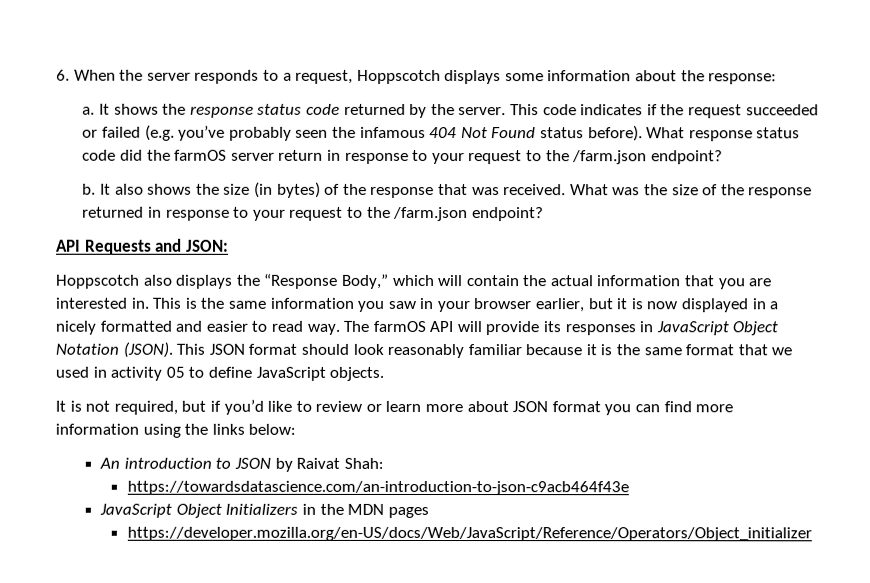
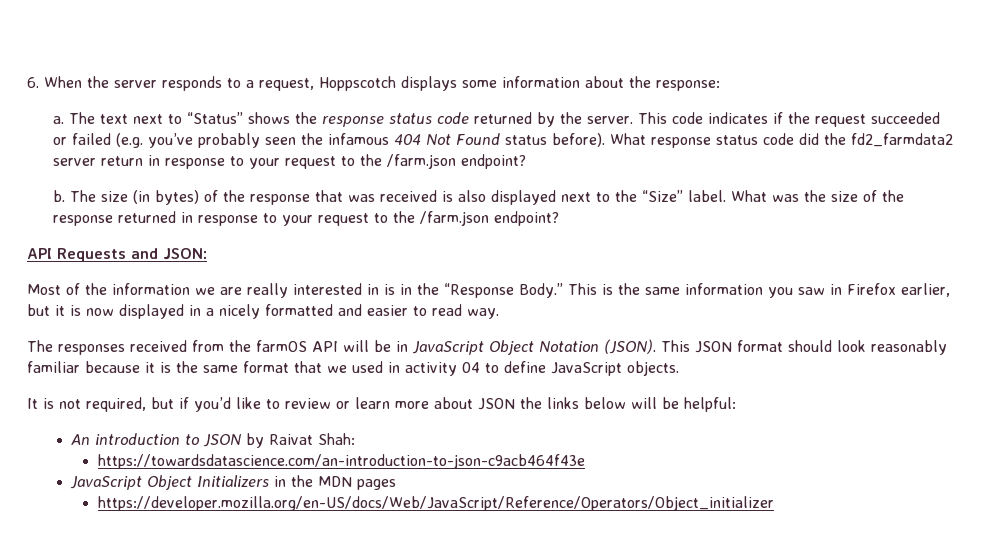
- It shows the response status code returned by the server.
+ The text next to “Status” shows the response status code returned by the server.
- What response status code did the farmOS server return in response to your request to the /farm.json endpoint?
+ What response status code did the fd2_farmdata2 server return in response to your request to the /farm.json endpoint?
- It also shows the size (in bytes) of the response that was received.
+ The size (in bytes) of the response that was received is also displayed next to the “Size” label.
- Hoppscotch also displays the “Response Body,” which will contain the actual information that you are interested in.
+ Most of the information we are really interested in is in the “Response Body.”
- This is the same information you saw in your browser earlier, but it is now displayed in a nicely formatted and easier to read way. The farmOS API will provide its responses in JavaScript Object Notation (JSON).
+ This is the same information you saw in Firefox earlier, but it is now displayed in a nicely formatted and easier to read way.
+ The responses received from the farmOS API will be in JavaScript Object Notation (JSON).
- This JSON format should look reasonably familiar because it is the same format that we used in activity 05 to define JavaScript objects.
+ This JSON format should look reasonably familiar because it is the same format that we used in activity 04 to define JavaScript objects.
- It is not required, but if you’d like to review or learn more about JSON format you can find more information using the links below:
+ It is not required, but if you’d like to review or learn more about JSON the links below will be helpful:

